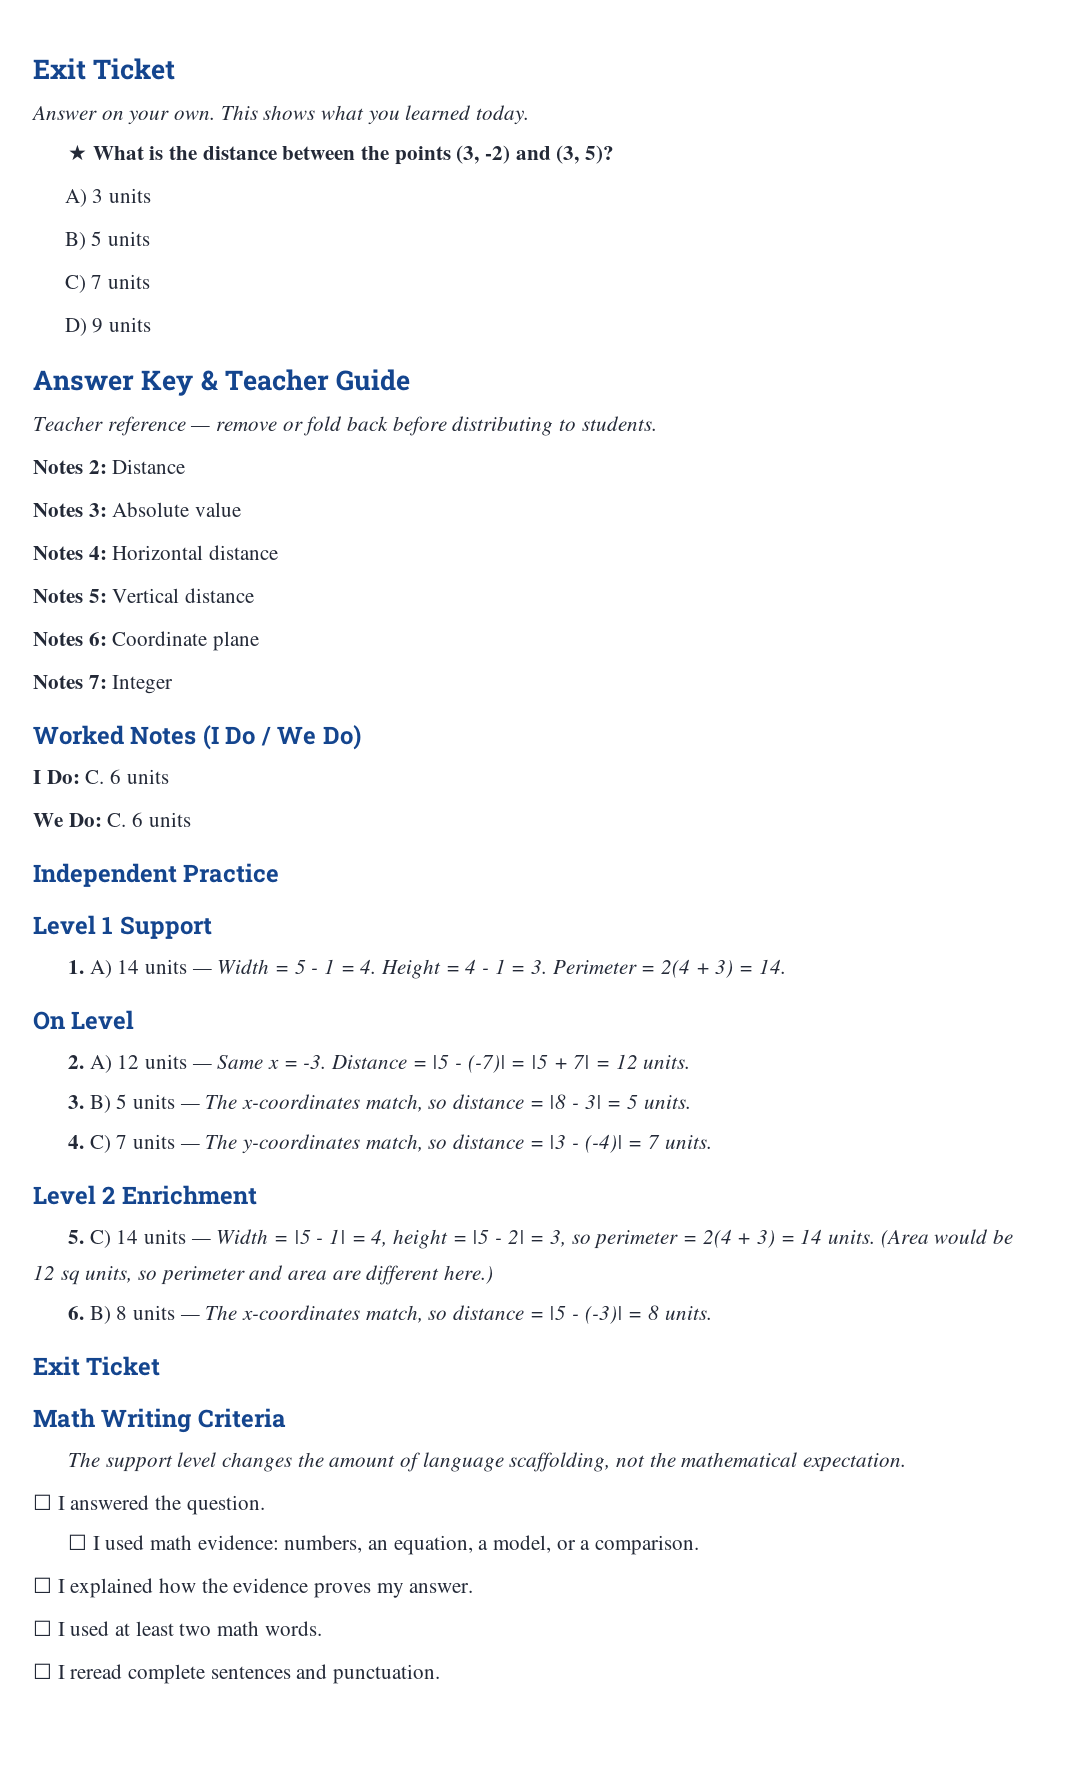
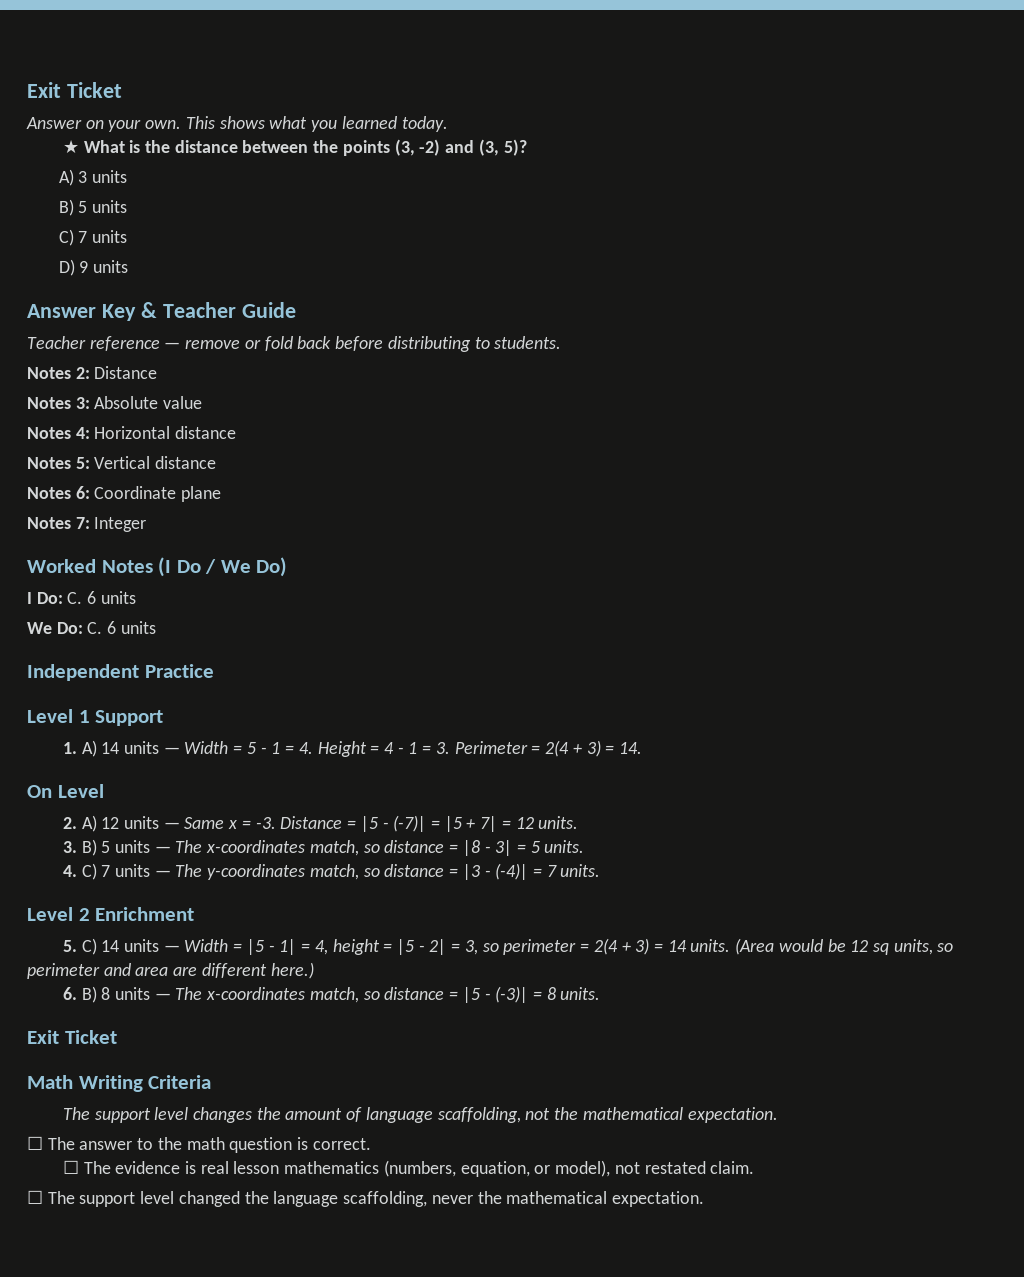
- ☐ I answered the question.
- ☐ I used math evidence: numbers, an equation, a model, or a comparison.
- ☐ I explained how the evidence proves my answer.
- ☐ I used at least two math words.
- ☐ I reread complete sentences and punctuation.
+ ☐ The answer to the math question is correct.
+ ☐ The evidence is real lesson mathematics (numbers, equation, or model), not restated claim.
+ ☐ The support level changed the language scaffolding, never the mathematical expectation.

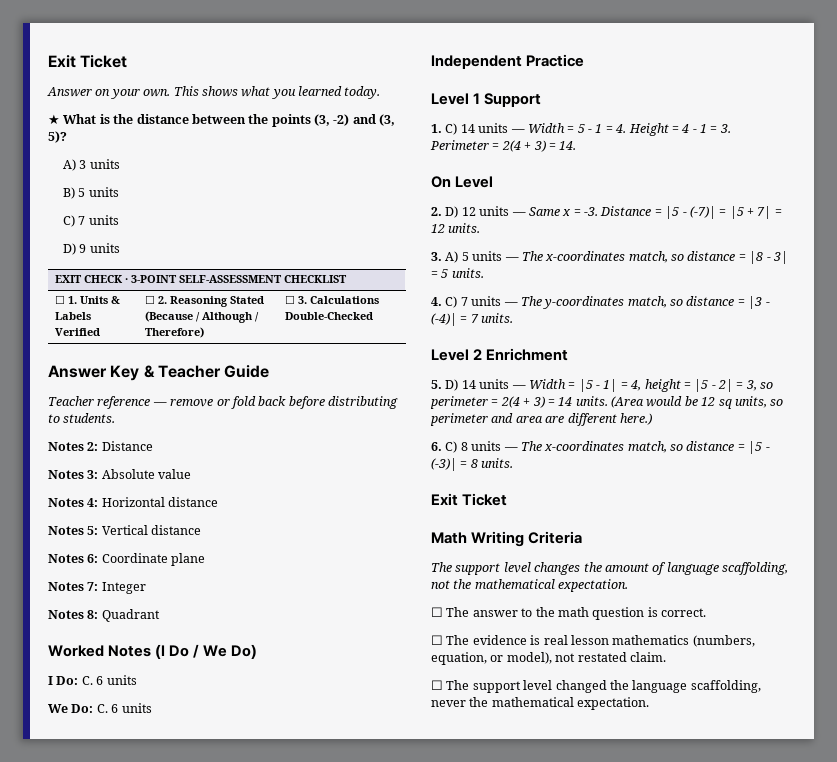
+ EXIT CHECK · 3-POINT SELF-ASSESSMENT CHECKLIST
+ ☐ 1. Units & Labels Verified | ☐ 2. Reasoning Stated (Because / Although / Therefore) | ☐ 3. Calculations Double-Checked
+ Notes 8: Quadrant
- 1. A) 14 units — Width = 5 - 1 = 4. Height = 4 - 1 = 3. Perimeter = 2(4 + 3) = 14.
+ 1. C) 14 units — Width = 5 - 1 = 4. Height = 4 - 1 = 3. Perimeter = 2(4 + 3) = 14.
- 2. A) 12 units — Same x = -3.
+ 2. D) 12 units — Same x = -3.
- 3. B) 5 units — The x-coordinates match, so distance = |8 - 3| = 5 units.
+ 3. A) 5 units — The x-coordinates match, so distance = |8 - 3| = 5 units.
- 5. C) 14 units — Width = |5 - 1| = 4, height = |5 - 2| = 3, so perimeter = 2(4 + 3) = 14 units.
+ 5. D) 14 units — Width = |5 - 1| = 4, height = |5 - 2| = 3, so perimeter = 2(4 + 3) = 14 units.
- 6. B) 8 units — The x-coordinates match, so distance = |5 - (-3)| = 8 units.
+ 6. C) 8 units — The x-coordinates match, so distance = |5 - (-3)| = 8 units.

